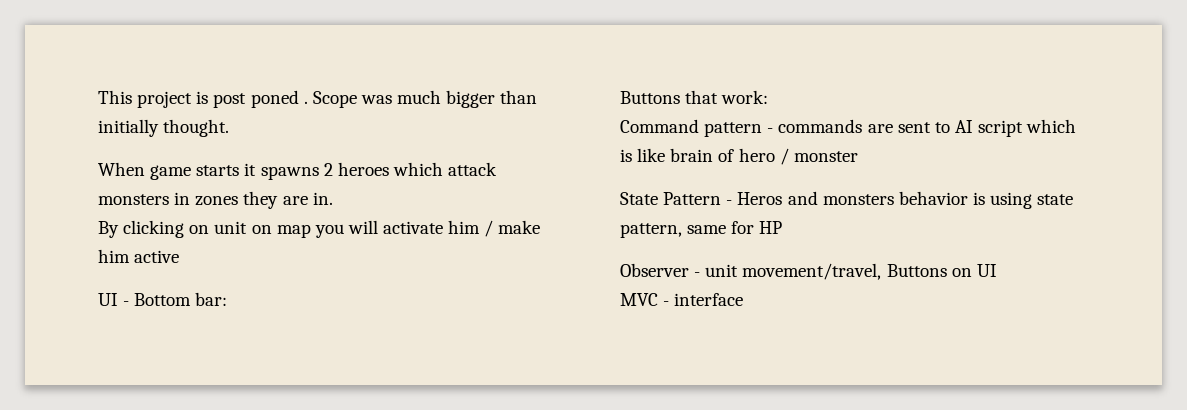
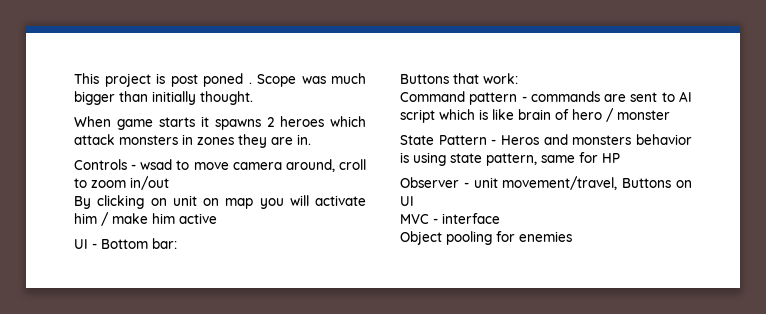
+ Controls - wsad to move camera around, croll to zoom in/out
+ Object pooling for enemies

